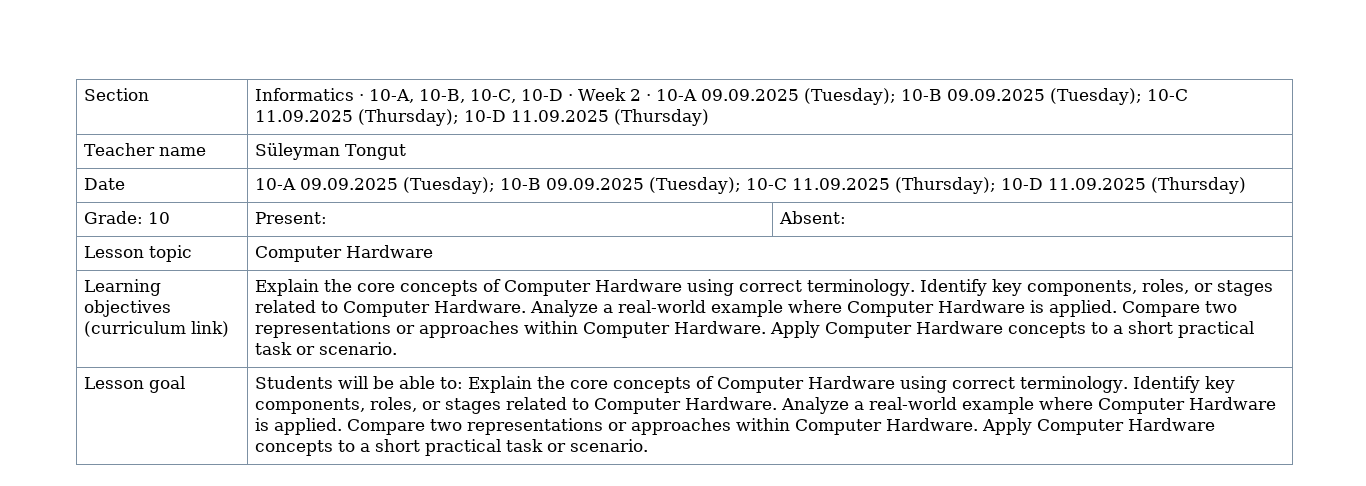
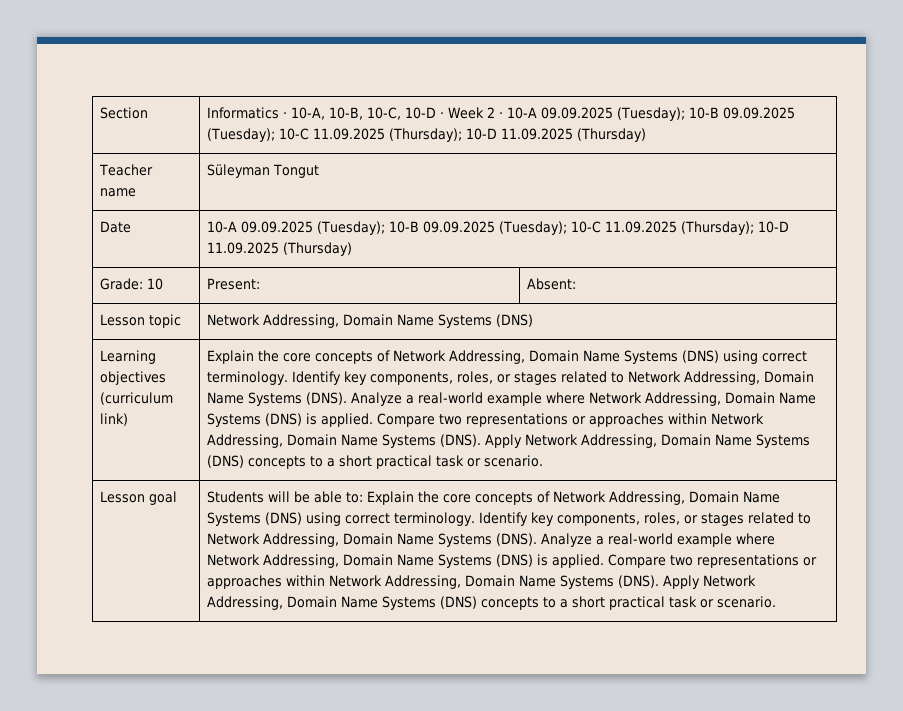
- Lesson topic | Computer Hardware
+ Lesson topic | Network Addressing, Domain Name Systems (DNS)
- Learning objectives (curriculum link) | Explain the core concepts of Computer Hardware using correct terminology. Identify key components, roles, or stages related to Computer Hardware. Analyze a real-world example where Computer Hardware is applied. Compare two representations or approaches within Computer Hardware. Apply Computer Hardware concepts to a short practical task or scenario.
+ Learning objectives (curriculum link) | Explain the core concepts of Network Addressing, Domain Name Systems (DNS) using correct terminology. Identify key components, roles, or stages related to Network Addressing, Domain Name Systems (DNS). Analyze a real-world example where Network Addressing, Domain Name Systems (DNS) is applied. Compare two representations or approaches within Network Addressing, Domain Name Systems (DNS). Apply Network Addressing, Domain Name Systems (DNS) concepts to a short practical task or scenario.
- Students will be able to: Explain the core concepts of Computer Hardware using correct terminology. Identify key components, roles, or stages related to Computer Hardware. Analyze a real-world example where Computer Hardware is applied. Compare two representations or approaches within Computer Hardware. Apply Computer Hardware concepts to a short practical task or scenario.
+ Students will be able to: Explain the core concepts of Network Addressing, Domain Name Systems (DNS) using correct terminology. Identify key components, roles, or stages related to Network Addressing, Domain Name Systems (DNS). Analyze a real-world example where Network Addressing, Domain Name Systems (DNS) is applied. Compare two representations or approaches within Network Addressing, Domain Name Systems (DNS). Apply Network Addressing, Domain Name Systems (DNS) concepts to a short practical task or scenario.

